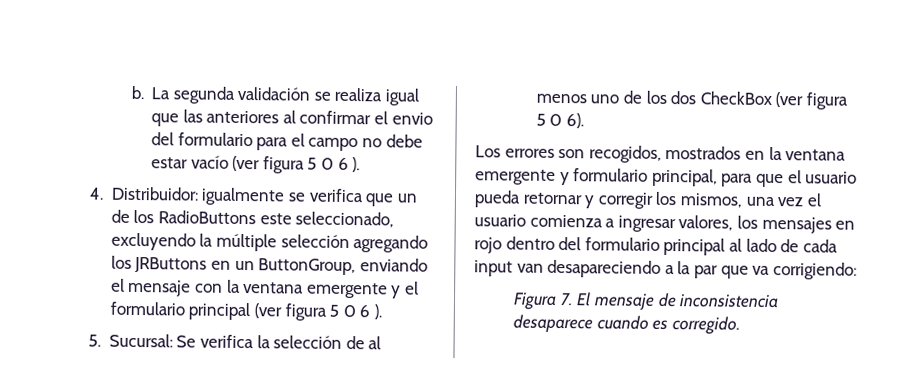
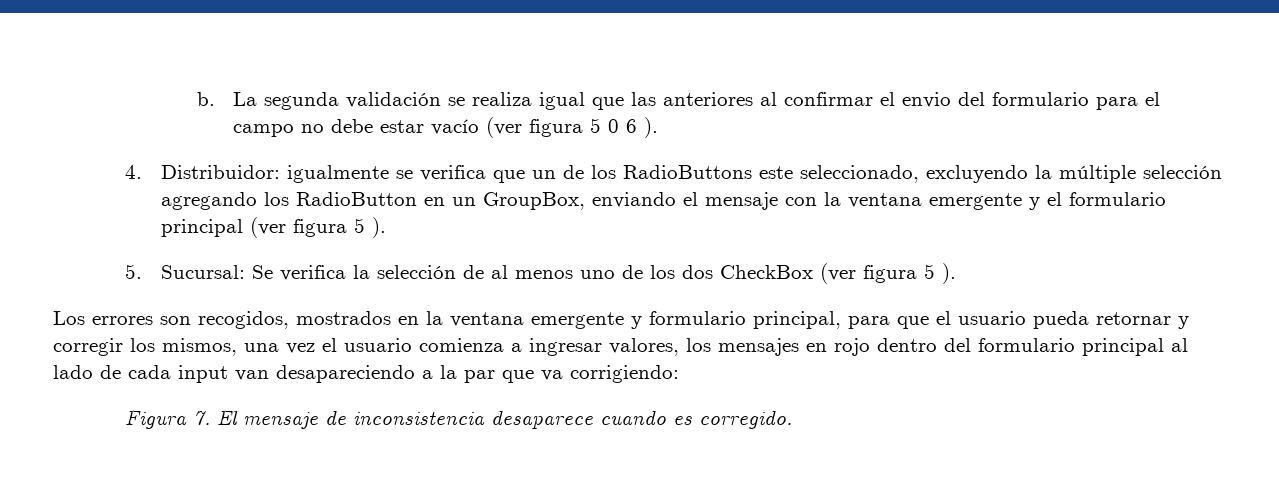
- 4. Distribuidor: igualmente se verifica que un de los RadioButtons este seleccionado, excluyendo la múltiple selección agregando los JRButtons en un ButtonGroup, enviando el mensaje con la ventana emergente y el formulario principal (ver figura 5 0 6 ).
+ 4. Distribuidor: igualmente se verifica que un de los RadioButtons este seleccionado, excluyendo la múltiple selección agregando los RadioButton en un GroupBox, enviando el mensaje con la ventana emergente y el formulario principal (ver figura 5 ).
- 5. Sucursal: Se verifica la selección de al menos uno de los dos CheckBox (ver figura 5 0 6).
+ 5. Sucursal: Se verifica la selección de al menos uno de los dos CheckBox (ver figura 5 ).

